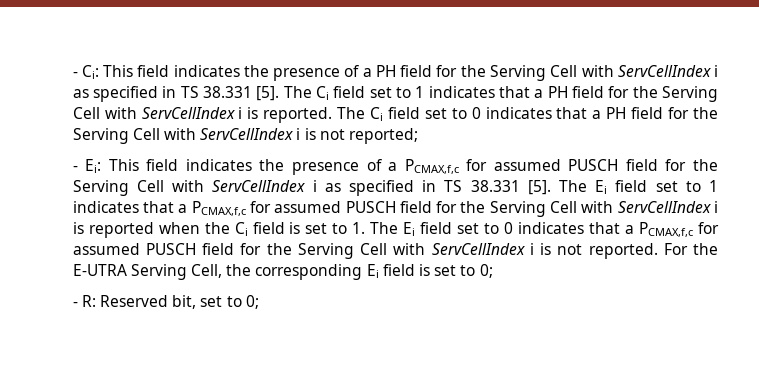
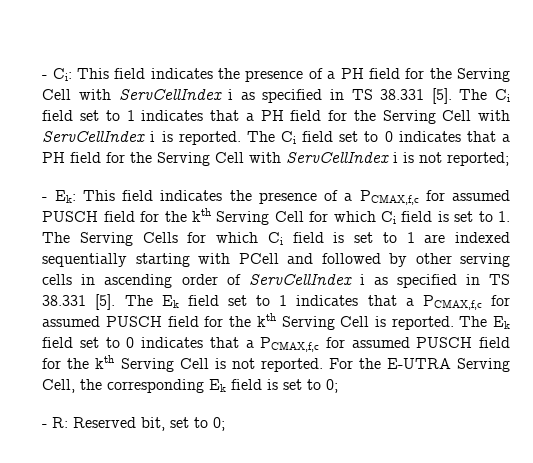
- - Ei: This field indicates the presence of a PCMAX,f,c for assumed PUSCH field for the Serving Cell with ServCellIndex i as specified in TS 38.331 [5]. The Ei field set to 1 indicates that a PCMAX,f,c for assumed PUSCH field for the Serving Cell with ServCellIndex i is reported when the Ci field is set to 1. The Ei field set to 0 indicates that a PCMAX,f,c for assumed PUSCH field for the Serving Cell with ServCellIndex i is not reported.
+ - Ek: This field indicates the presence of a PCMAX,f,c for assumed PUSCH field for the kth Serving Cell for which Ci field is set to 1. The Serving Cells for which Ci field is set to 1 are indexed sequentially starting with PCell and followed by other serving cells in ascending order of ServCellIndex i as specified in TS 38.331 [5]. The Ek field set to 1 indicates that a PCMAX,f,c for assumed PUSCH field for the kth Serving Cell is reported. The Ek field set to 0 indicates that a PCMAX,f,c for assumed PUSCH field for the kth Serving Cell is not reported.
- For the E-UTRA Serving Cell, the corresponding Ei field is set to 0;
+ For the E-UTRA Serving Cell, the corresponding Ek field is set to 0;

